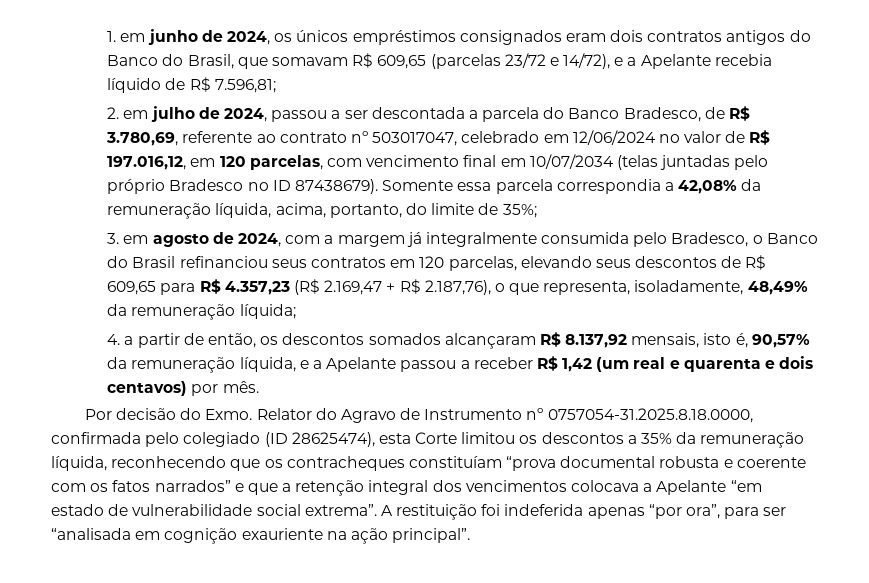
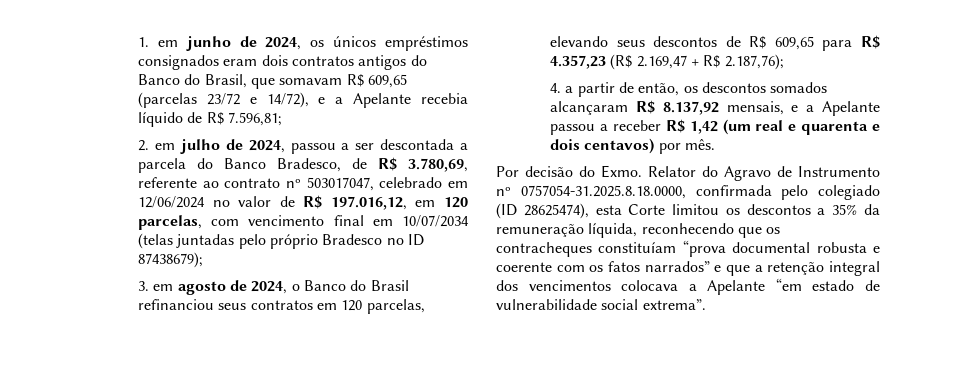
- 2. em julho de 2024, passou a ser descontada a parcela do Banco Bradesco, de R$ 3.780,69, referente ao contrato nº 503017047, celebrado em 12/06/2024 no valor de R$ 197.016,12, em 120 parcelas, com vencimento final em 10/07/2034 (telas juntadas pelo próprio Bradesco no ID 87438679). Somente essa parcela correspondia a 42,08% da remuneração líquida, acima, portanto, do limite de 35%;
+ 2. em julho de 2024, passou a ser descontada a parcela do Banco Bradesco, de R$ 3.780,69, referente ao contrato nº 503017047, celebrado em 12/06/2024 no valor de R$ 197.016,12, em 120 parcelas, com vencimento final em 10/07/2034 (telas juntadas pelo próprio Bradesco no ID 87438679);
- 3. em agosto de 2024, com a margem já integralmente consumida pelo Bradesco, o Banco do Brasil refinanciou seus contratos em 120 parcelas, elevando seus descontos de R$ 609,65 para R$ 4.357,23 (R$ 2.169,47 + R$ 2.187,76), o que representa, isoladamente, 48,49% da remuneração líquida;
+ 3. em agosto de 2024, o Banco do Brasil refinanciou seus contratos em 120 parcelas, elevando seus descontos de R$ 609,65 para R$ 4.357,23 (R$ 2.169,47 + R$ 2.187,76);
- 4. a partir de então, os descontos somados alcançaram R$ 8.137,92 mensais, isto é, 90,57% da remuneração líquida, e a Apelante passou a receber R$ 1,42 (um real e quarenta e dois centavos) por mês.
+ 4. a partir de então, os descontos somados alcançaram R$ 8.137,92 mensais, e a Apelante passou a receber R$ 1,42 (um real e quarenta e dois centavos) por mês.
- A restituição foi indeferida apenas “por ora”, para ser “analisada em cognição exauriente na ação principal”.

